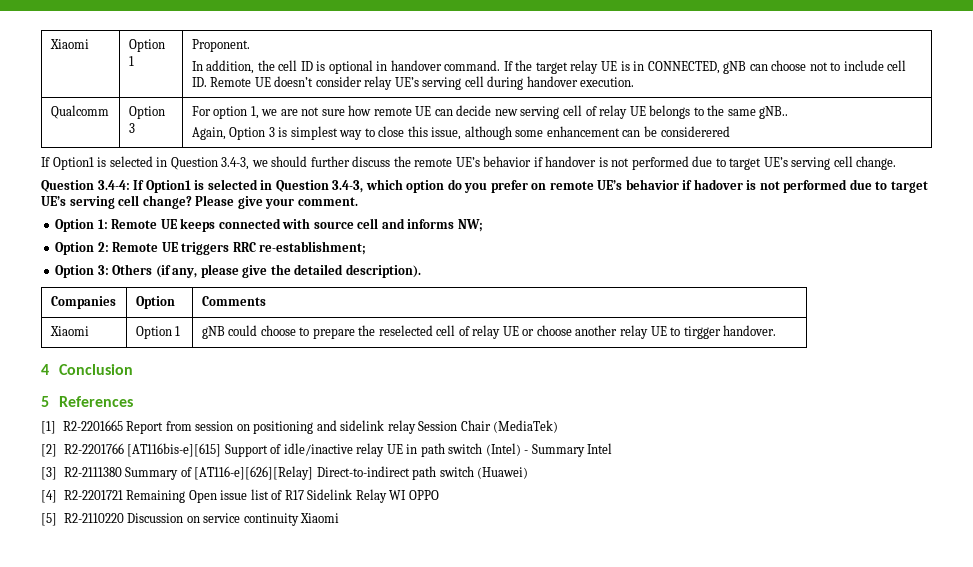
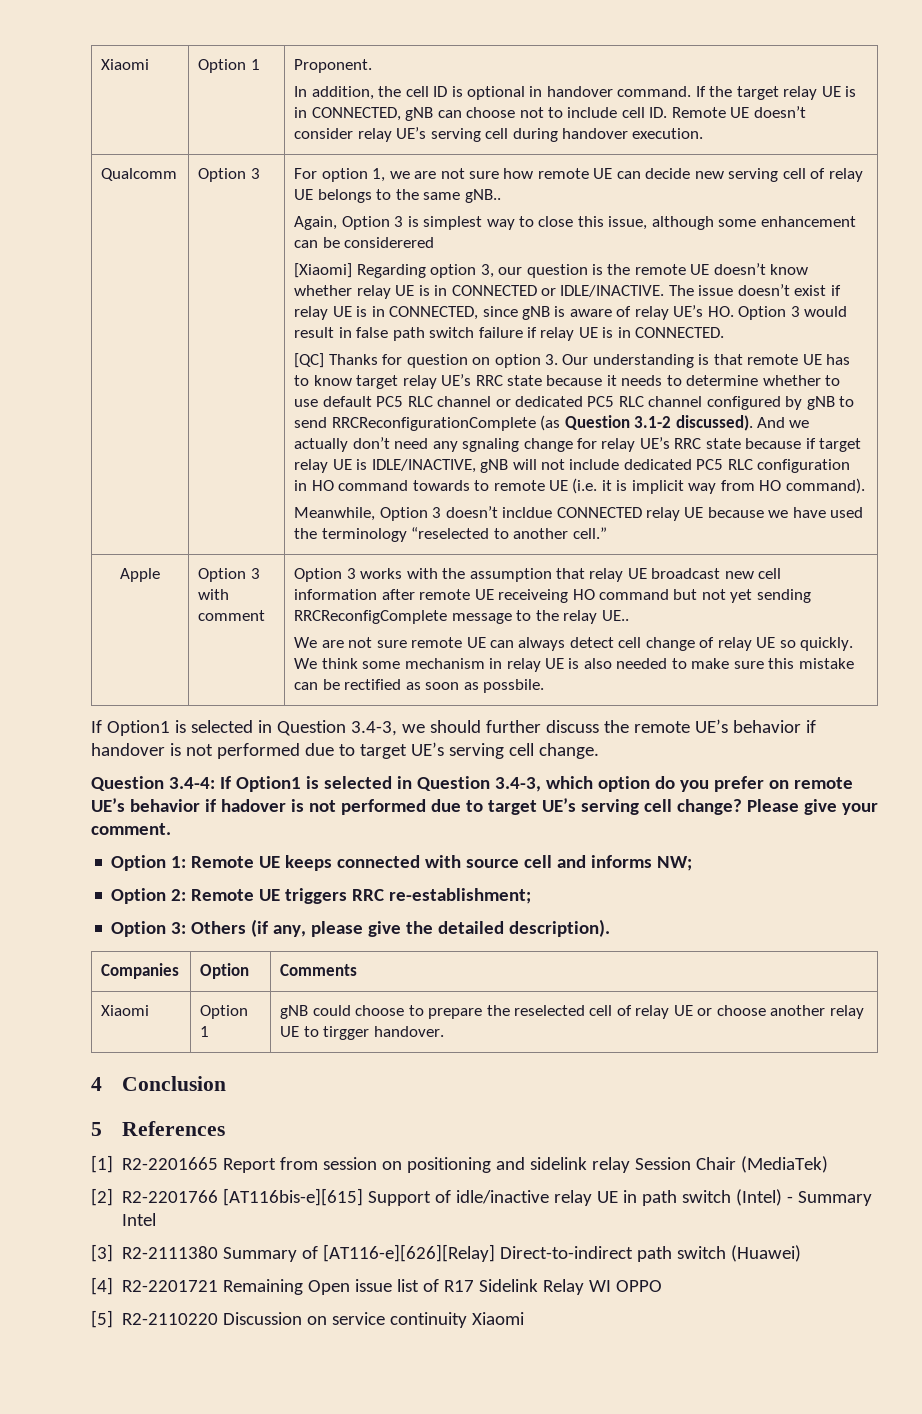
+ [Xiaomi] Regarding option 3, our question is the remote UE doesn’t know whether relay UE is in CONNECTED or IDLE/INACTIVE. The issue doesn’t exist if relay UE is in CONNECTED, since gNB is aware of relay UE’s HO. Option 3 would result in false path switch failure if relay UE is in CONNECTED.
+ [QC] Thanks for question on option 3. Our understanding is that remote UE has to know target relay UE’s RRC state because it needs to determine whether to use default PC5 RLC channel or dedicated PC5 RLC channel configured by gNB to send RRCReconfigurationComplete (as Question 3.1-2 discussed). And we actually don’t need any sgnaling change for relay UE’s RRC state because if target relay UE is IDLE/INACTIVE, gNB will not include dedicated PC5 RLC configuration in HO command towards to remote UE (i.e. it is implicit way from HO command).
+ Meanwhile, Option 3 doesn’t incldue CONNECTED relay UE because we have used the terminology “reselected to another cell.”
+ Apple | Option 3 with comment | Option 3 works with the assumption that relay UE broadcast new cell information after remote UE receiveing HO command but not yet sending RRCReconfigComplete message to the relay UE..
+ We are not sure remote UE can always detect cell change of relay UE so quickly. We think some mechanism in relay UE is also needed to make sure this mistake can be rectified as soon as possbile.

